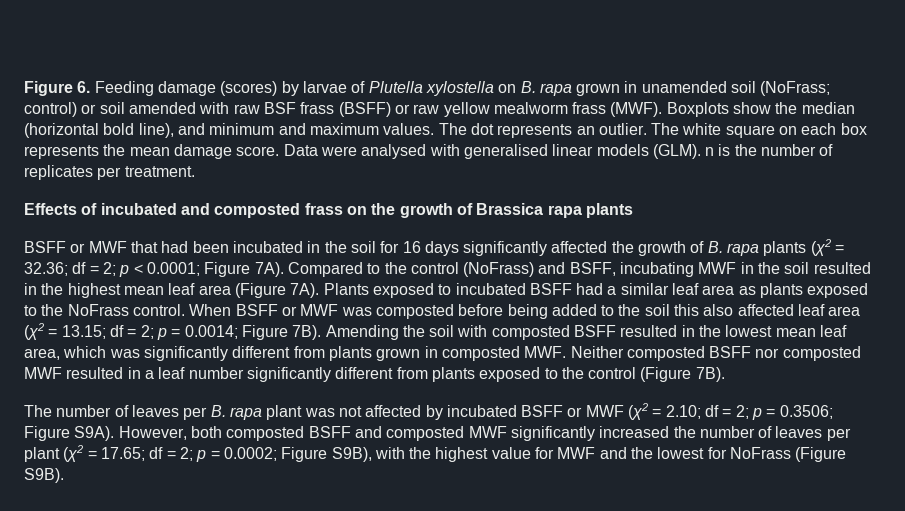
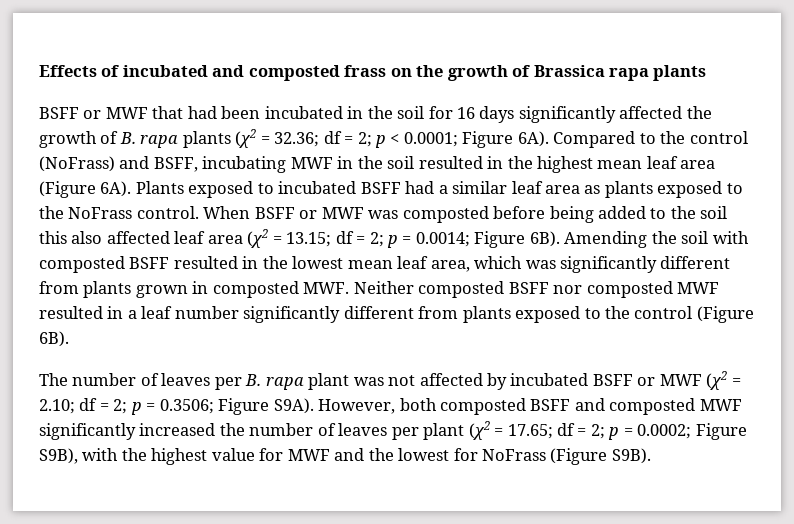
- Figure 6. Feeding damage (scores) by larvae of Plutella xylostella on B. rapa grown in unamended soil (NoFrass; control) or soil amended with raw BSF frass (BSFF) or raw yellow mealworm frass (MWF). Boxplots show the median (horizontal bold line), and minimum and maximum values. The dot represents an outlier. The white square on each box represents the mean damage score. Data were analysed with generalised linear models (GLM). n is the number of replicates per treatment.
- BSFF or MWF that had been incubated in the soil for 16 days significantly affected the growth of B. rapa plants (χ2 = 32.36; df = 2; p < 0.0001; Figure 7A).
+ BSFF or MWF that had been incubated in the soil for 16 days significantly affected the growth of B. rapa plants (χ2 = 32.36; df = 2; p < 0.0001; Figure 6A).
- Compared to the control (NoFrass) and BSFF, incubating MWF in the soil resulted in the highest mean leaf area (Figure 7A).
+ Compared to the control (NoFrass) and BSFF, incubating MWF in the soil resulted in the highest mean leaf area (Figure 6A).
- When BSFF or MWF was composted before being added to the soil this also affected leaf area (χ2 = 13.15; df = 2; p = 0.0014; Figure 7B).
+ When BSFF or MWF was composted before being added to the soil this also affected leaf area (χ2 = 13.15; df = 2; p = 0.0014; Figure 6B).
- Amending the soil with composted BSFF resulted in the lowest mean leaf area, which was significantly different from plants grown in composted MWF. Neither composted BSFF nor composted MWF resulted in a leaf number significantly different from plants exposed to the control (Figure 7B).
+ Amending the soil with composted BSFF resulted in the lowest mean leaf area, which was significantly different from plants grown in composted MWF. Neither composted BSFF nor composted MWF resulted in a leaf number significantly different from plants exposed to the control (Figure 6B).

